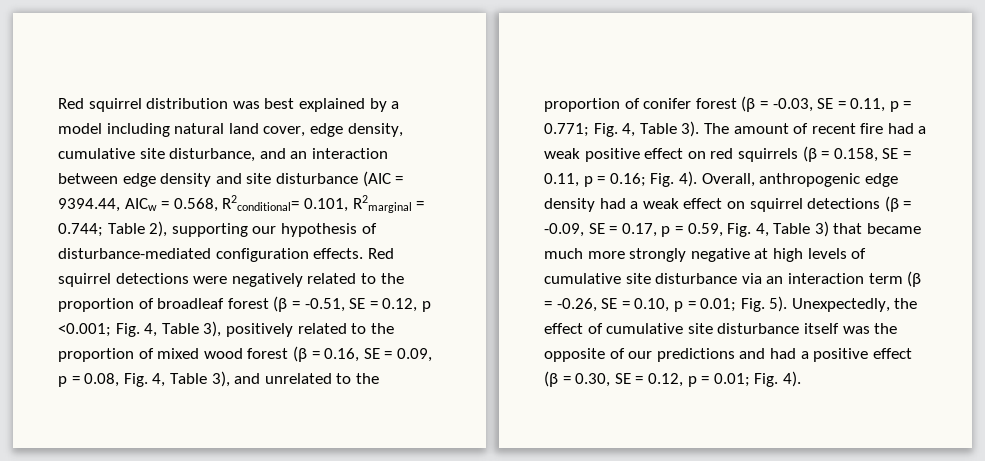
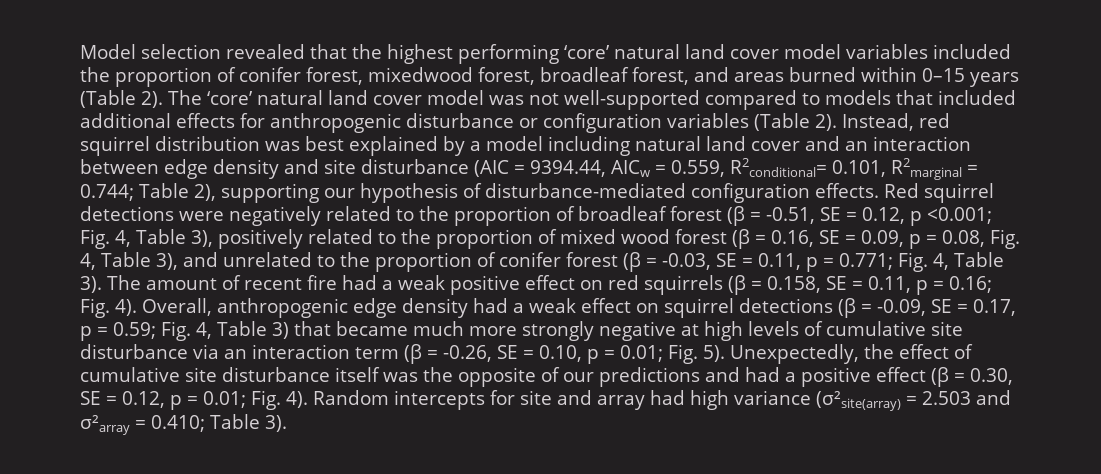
- Red squirrel distribution was best explained by a model including natural land cover, edge density, cumulative site disturbance, and an interaction between edge density and site disturbance (AIC = 9394.44, AICw = 0.568, R2conditional= 0.101, R2marginal = 0.744; Table 2), supporting our hypothesis of disturbance-mediated configuration effects.
+ Model selection revealed that the highest performing ‘core’ natural land cover model variables included the proportion of conifer forest, mixedwood forest, broadleaf forest, and areas burned within 0–15 years (Table 2). The ‘core’ natural land cover model was not well-supported compared to models that included additional effects for anthropogenic disturbance or configuration variables (Table 2). Instead, red squirrel distribution was best explained by a model including natural land cover and an interaction between edge density and site disturbance (AIC = 9394.44, AICw = 0.559, R2conditional= 0.101, R2marginal = 0.744; Table 2), supporting our hypothesis of disturbance-mediated configuration effects.
- Overall, anthropogenic edge density had a weak effect on squirrel detections (β = -0.09, SE = 0.17, p = 0.59, Fig. 4, Table 3) that became much more strongly negative at high levels of cumulative site disturbance via an interaction term (β = -0.26, SE = 0.10, p = 0.01; Fig. 5).
+ Overall, anthropogenic edge density had a weak effect on squirrel detections (β = -0.09, SE = 0.17, p = 0.59; Fig. 4, Table 3) that became much more strongly negative at high levels of cumulative site disturbance via an interaction term (β = -0.26, SE = 0.10, p = 0.01; Fig. 5).
+ Random intercepts for site and array had high variance (σ²site(array) = 2.503 and σ²array = 0.410; Table 3).

